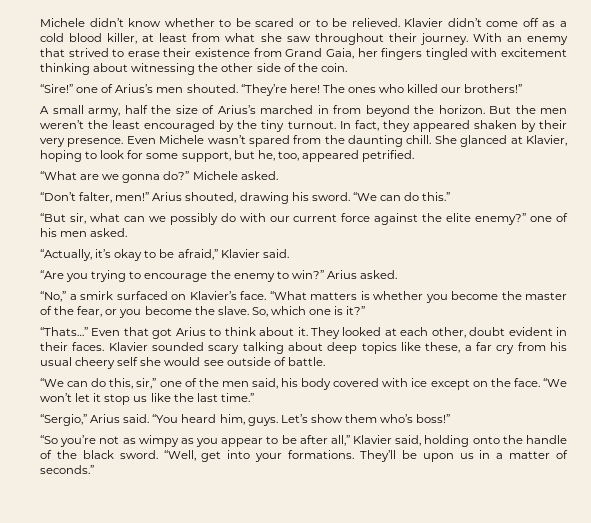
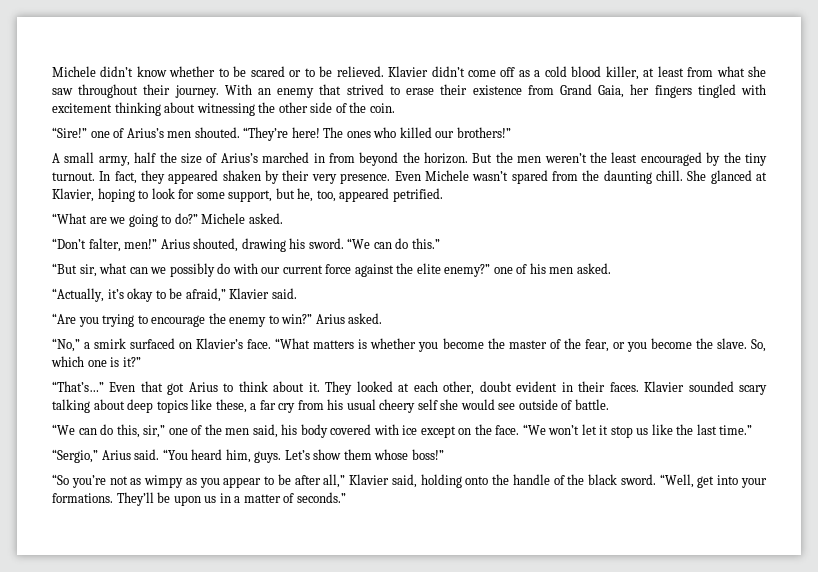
- “What are we gonna do?”
+ “What are we going to do?”
- “Thats…”
+ “That’s…”
- Let’s show them who’s boss!”
+ Let’s show them whose boss!”

